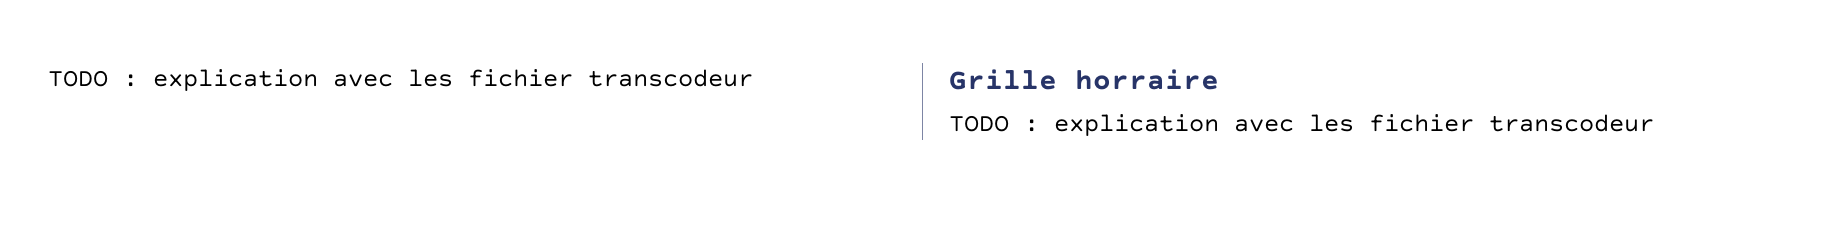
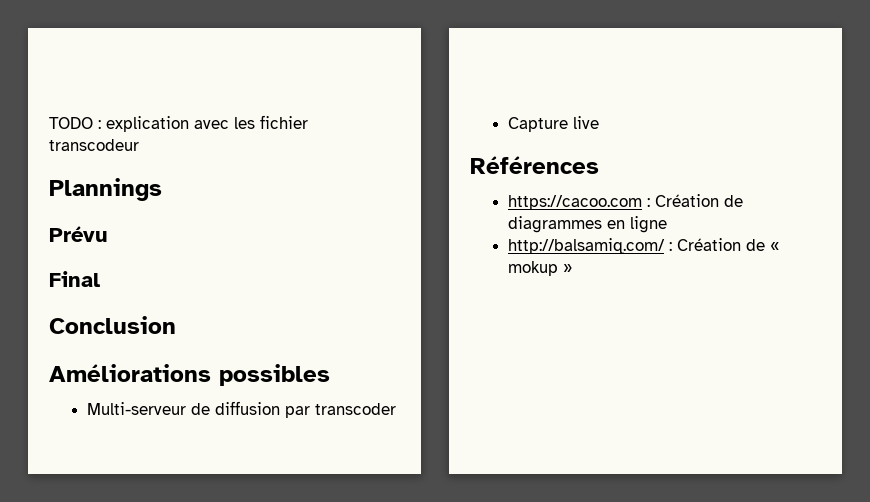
- Grille horraire
- TODO : explication avec les fichier transcodeur
+ Plannings
+ Prévu
+ Final
+ Conclusion
+ Améliorations possibles
+ Multi-serveur de diffusion par transcoder
+ Capture live
+ Références
+ https://cacoo.com : Création de diagrammes en ligne
+ http://balsamiq.com/ : Création de « mokup »

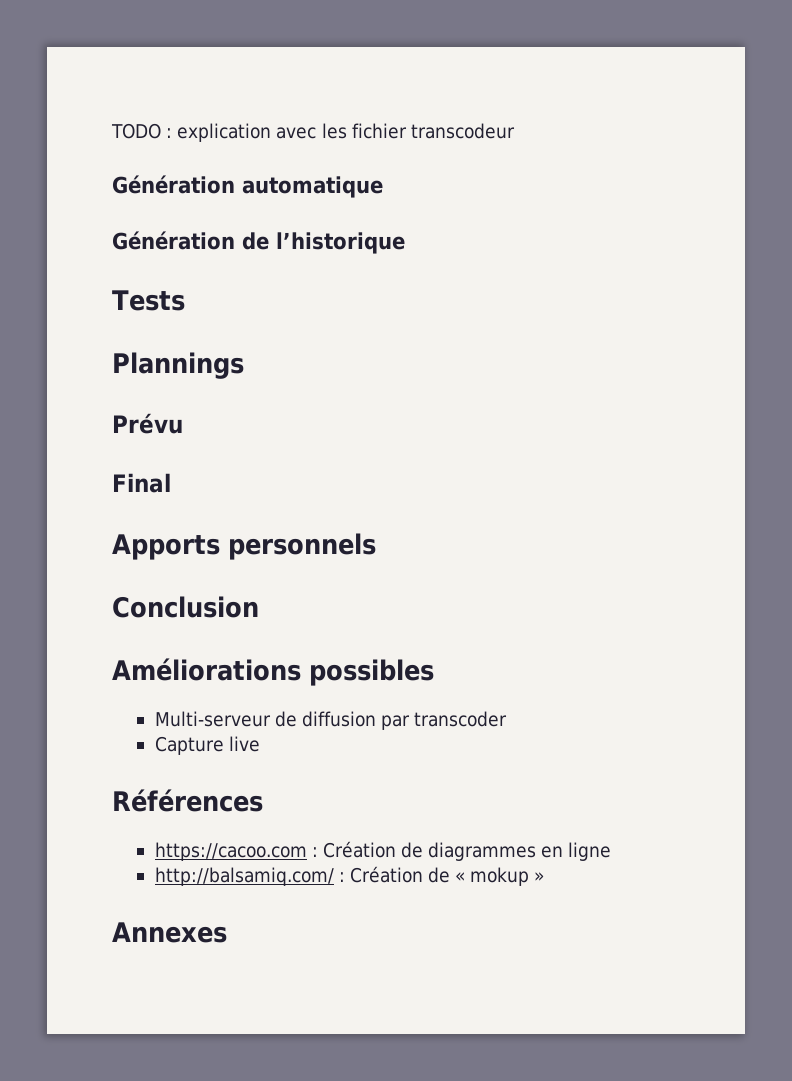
+ Génération automatique
+ Génération de l’historique
+ Tests
+ Apports personnels
+ Annexes

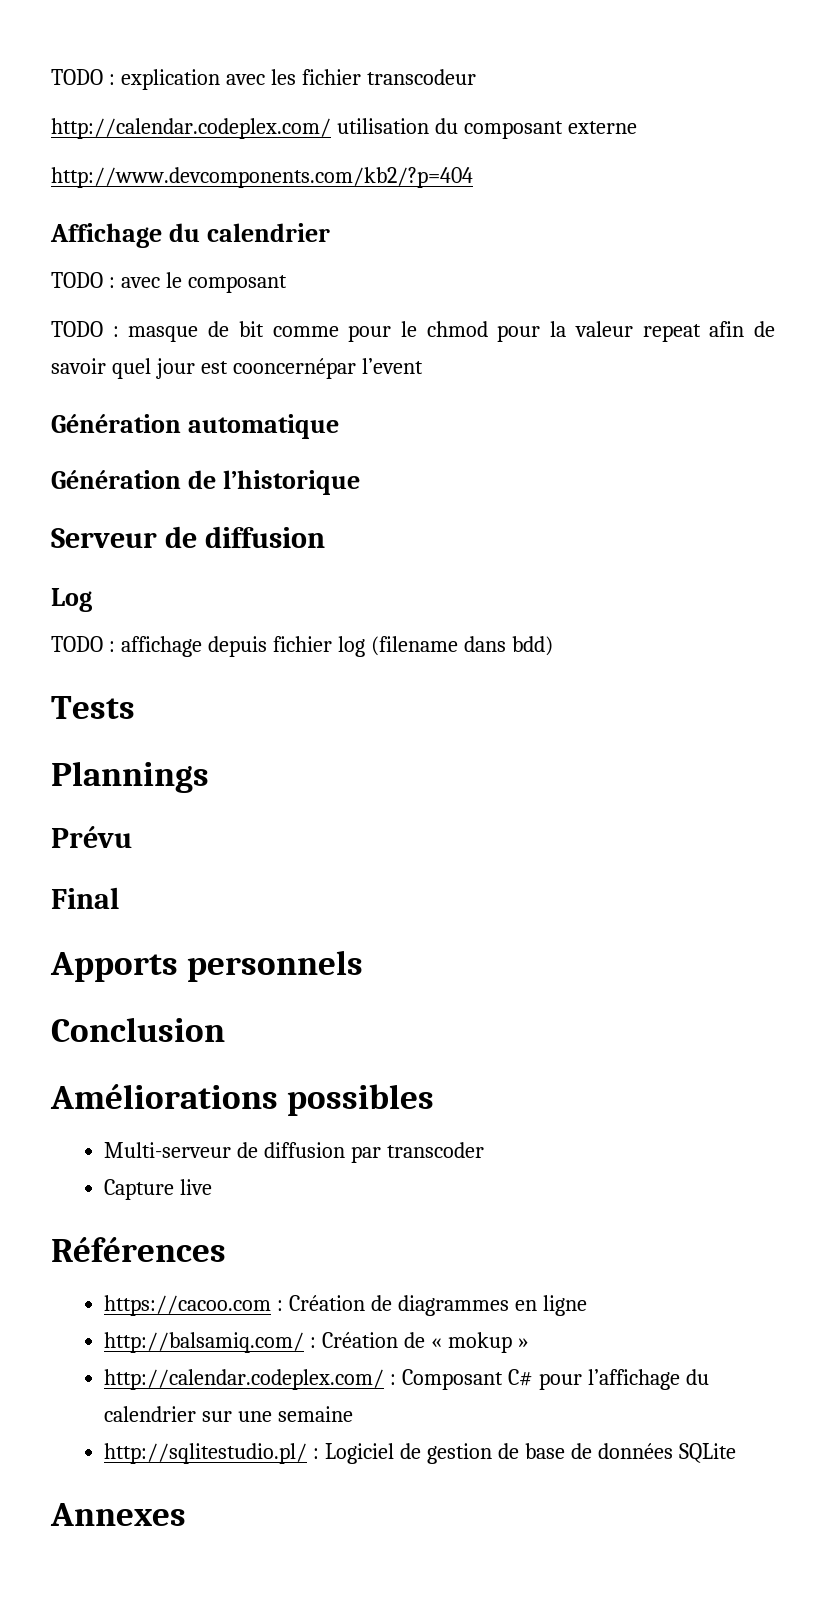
+ http://calendar.codeplex.com/ utilisation du composant externe
+ http://www.devcomponents.com/kb2/?p=404
+ Affichage du calendrier
+ TODO : avec le composant
+ TODO : masque de bit comme pour le chmod pour la valeur repeat afin de savoir quel jour est cooncernépar l’event
+ Serveur de diffusion
+ Log
+ TODO : affichage depuis fichier log (filename dans bdd)
+ http://calendar.codeplex.com/ : Composant C# pour l’affichage du calendrier sur une semaine
+ http://sqlitestudio.pl/ : Logiciel de gestion de base de données SQLite

